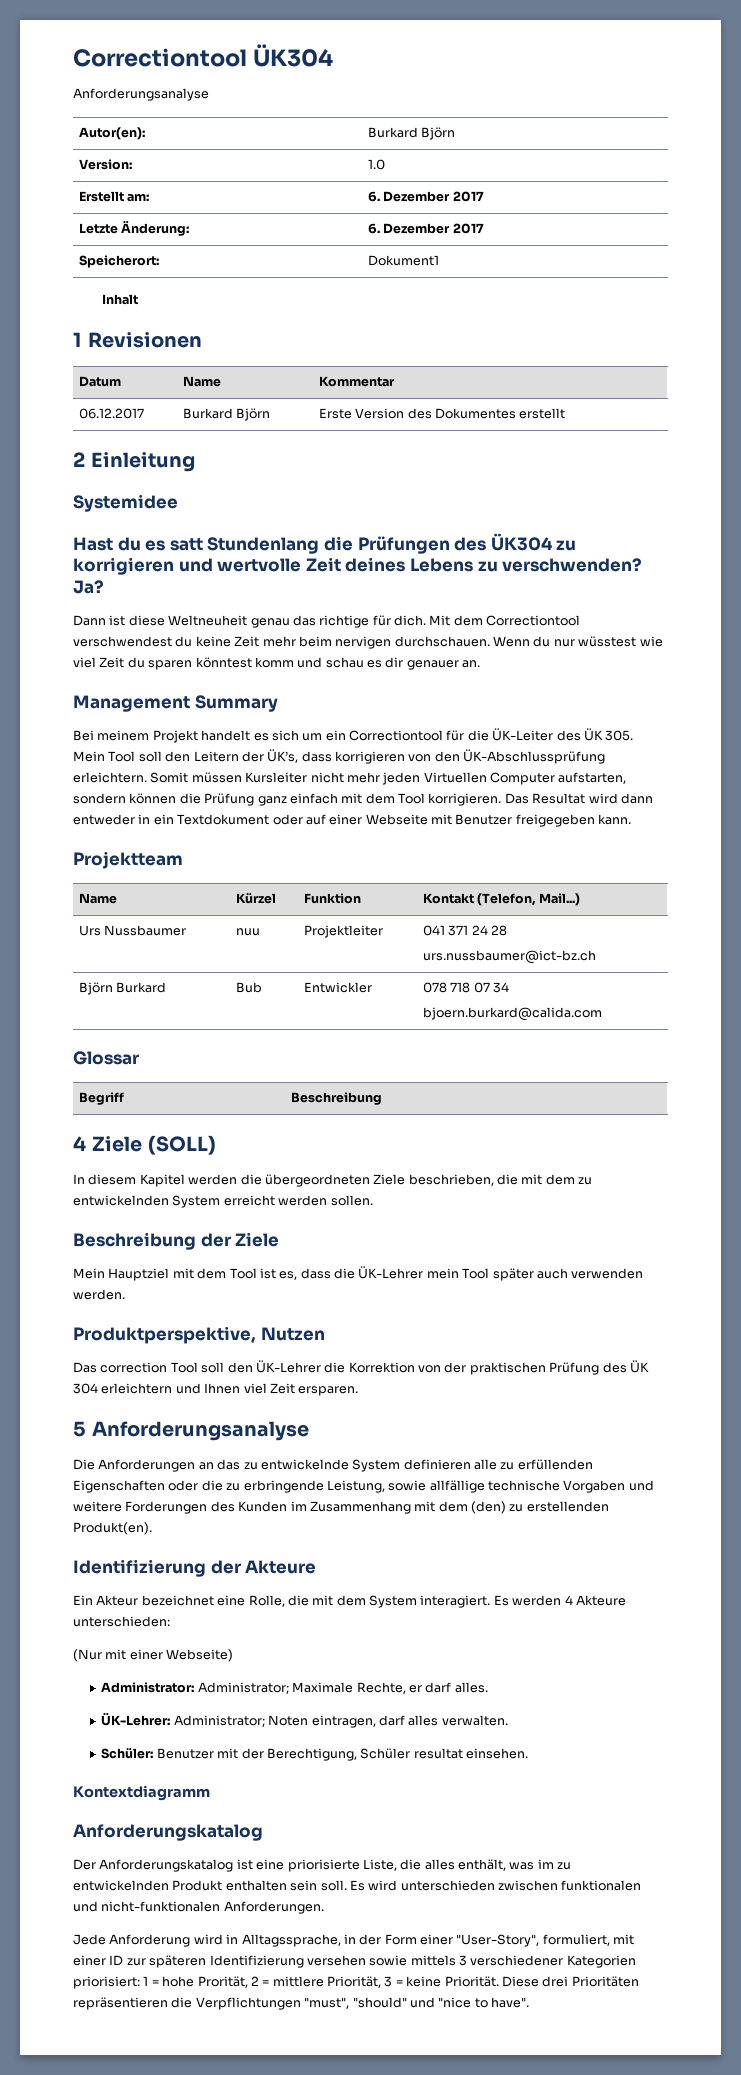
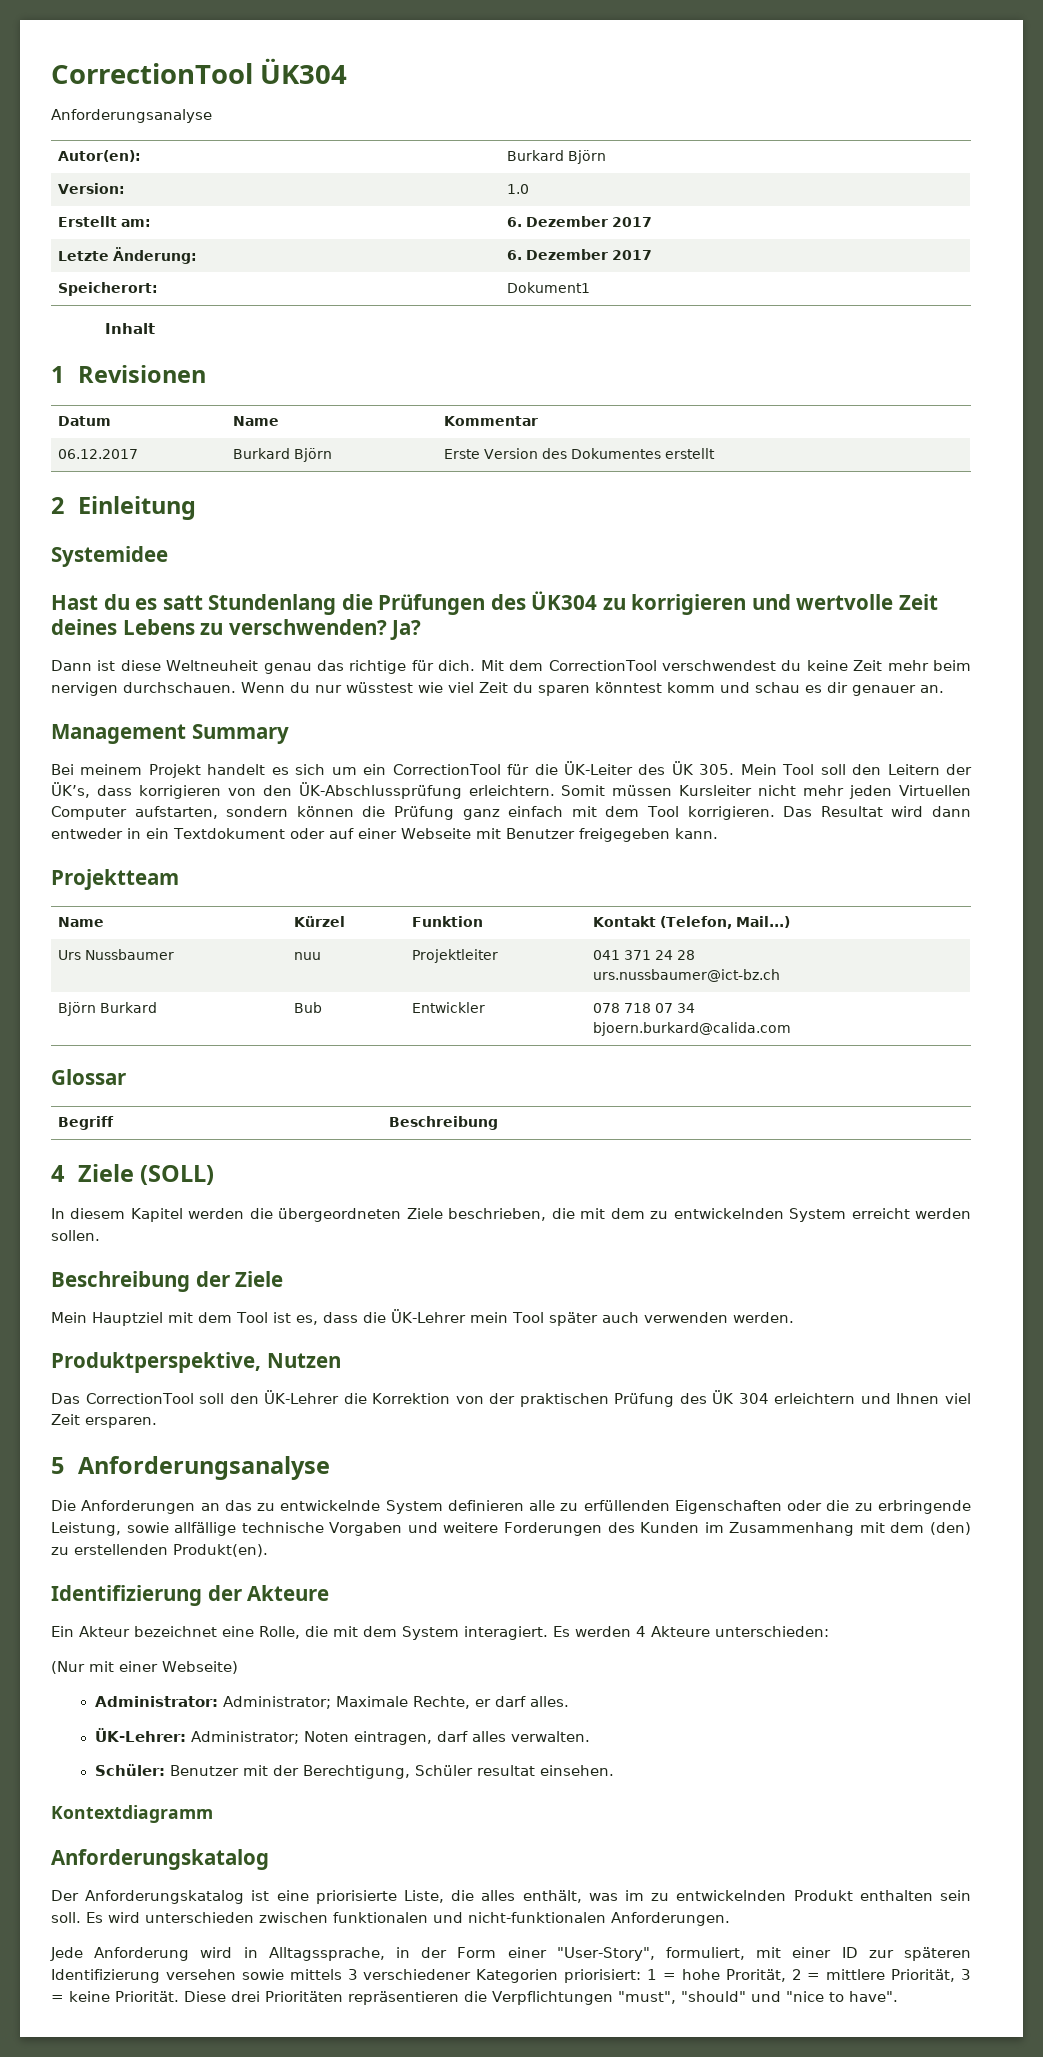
- Correctiontool ÜK304
+ CorrectionTool ÜK304
- Mit dem Correctiontool verschwendest du keine Zeit mehr beim nervigen durchschauen.
+ Mit dem CorrectionTool verschwendest du keine Zeit mehr beim nervigen durchschauen.
- Bei meinem Projekt handelt es sich um ein Correctiontool für die ÜK-Leiter des ÜK 305. Mein Tool soll den Leitern der ÜK’s, dass korrigieren von den ÜK-Abschlussprüfung erleichtern.
+ Bei meinem Projekt handelt es sich um ein CorrectionTool für die ÜK-Leiter des ÜK 305. Mein Tool soll den Leitern der ÜK’s, dass korrigieren von den ÜK-Abschlussprüfung erleichtern.
- Das correction Tool soll den ÜK-Lehrer die Korrektion von der praktischen Prüfung des ÜK 304 erleichtern und Ihnen viel Zeit ersparen.
+ Das CorrectionTool soll den ÜK-Lehrer die Korrektion von der praktischen Prüfung des ÜK 304 erleichtern und Ihnen viel Zeit ersparen.

